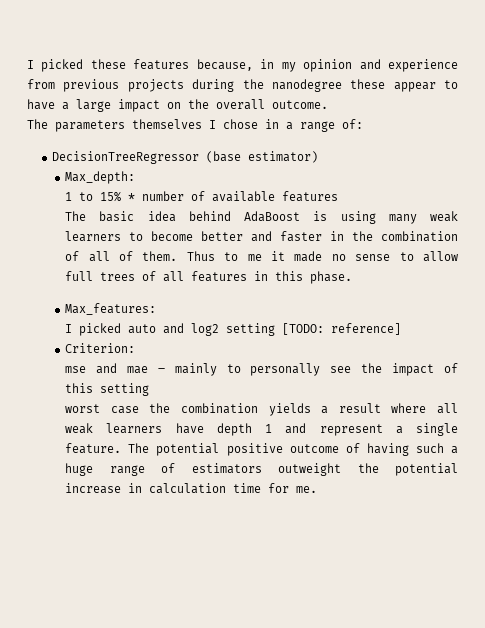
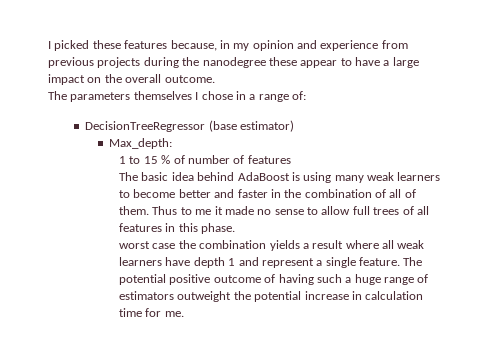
- 1 to 15% * number of available features
+ 1 to 15 % of number of features
- Max_features:
- I picked auto and log2 setting [TODO: reference]
- Criterion:
- mse and mae – mainly to personally see the impact of this setting

